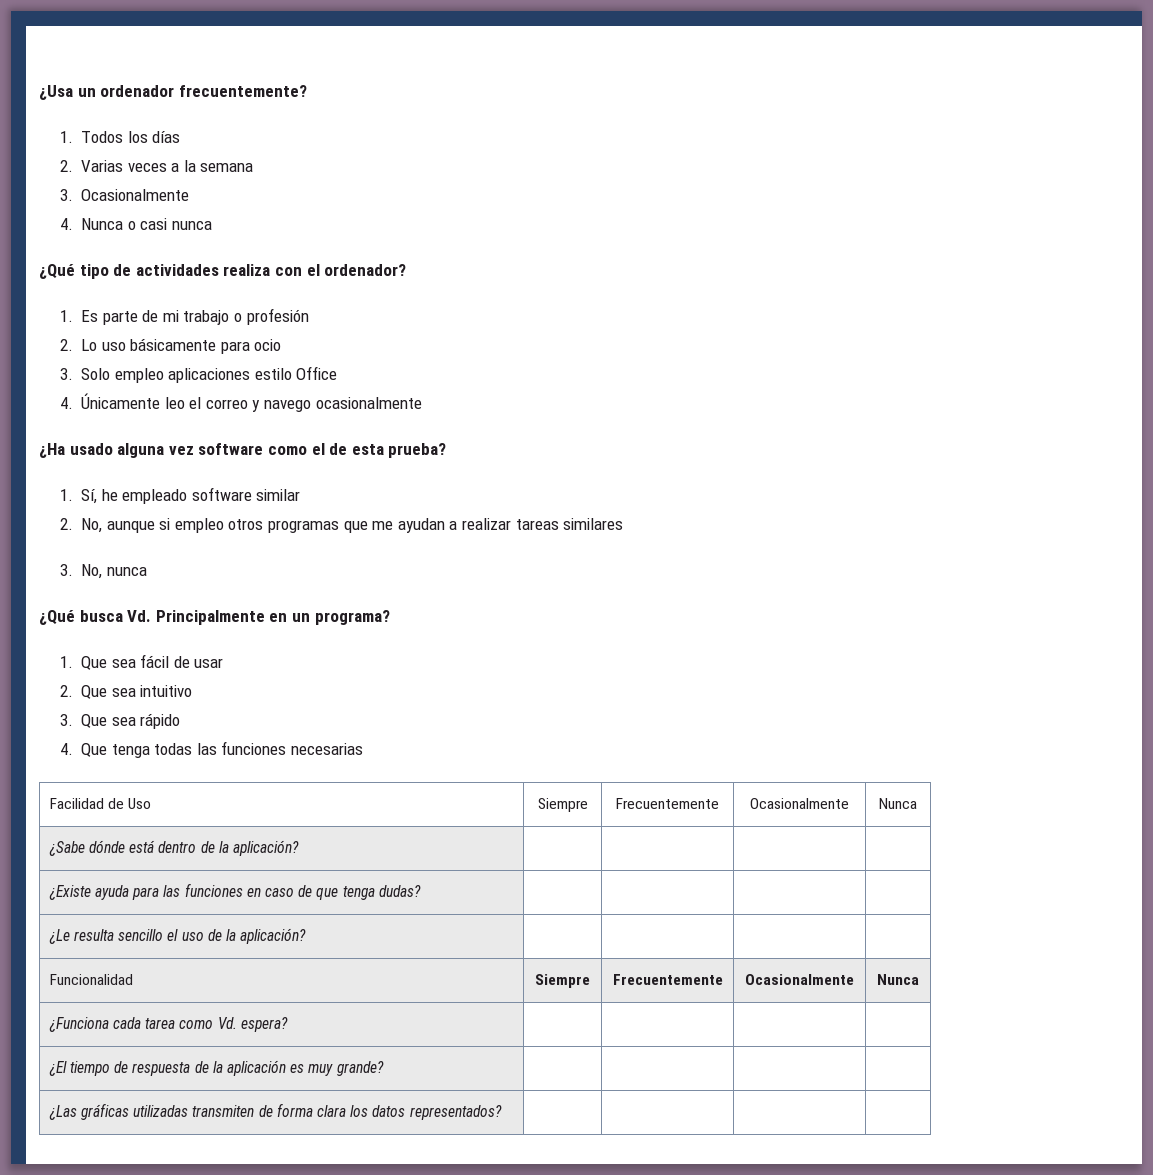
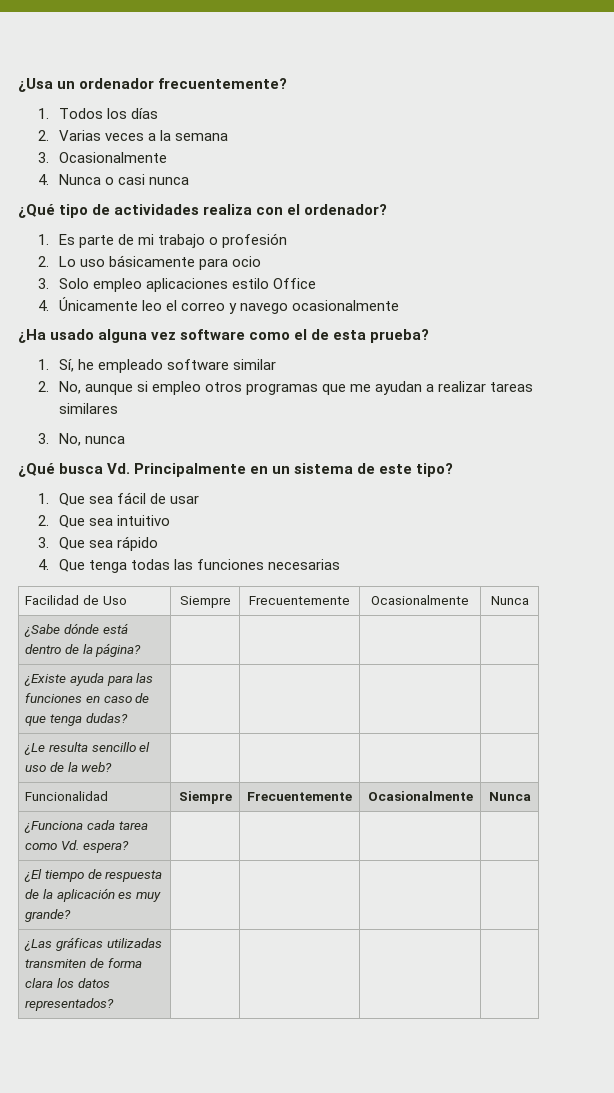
- ¿Qué busca Vd. Principalmente en un programa?
+ ¿Qué busca Vd. Principalmente en un sistema de este tipo?
- ¿Sabe dónde está dentro de la aplicación? | | | |
+ ¿Sabe dónde está dentro de la página? | | | |
- ¿Le resulta sencillo el uso de la aplicación? | | | |
+ ¿Le resulta sencillo el uso de la web? | | | |

